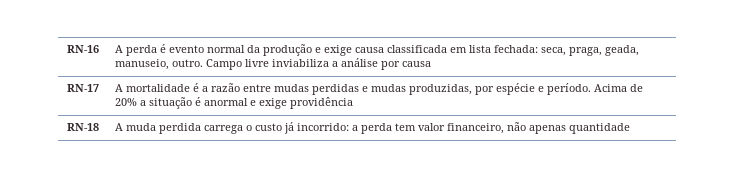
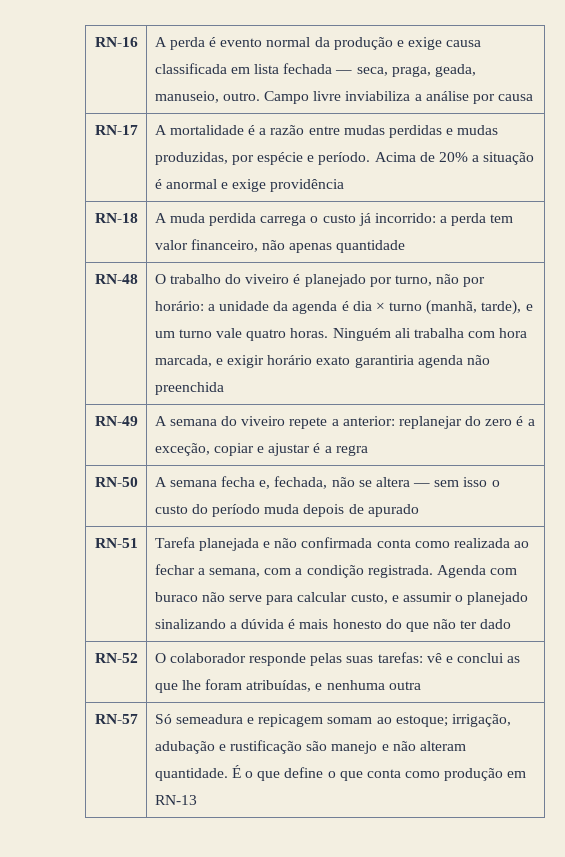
- RN-16 | A perda é evento normal da produção e exige causa classificada em lista fechada: seca, praga, geada, manuseio, outro. Campo livre inviabiliza a análise por causa
+ RN-16 | A perda é evento normal da produção e exige causa classificada em lista fechada — seca, praga, geada, manuseio, outro. Campo livre inviabiliza a análise por causa
+ RN-48 | O trabalho do viveiro é planejado por turno, não por horário: a unidade da agenda é dia × turno (manhã, tarde), e um turno vale quatro horas. Ninguém ali trabalha com hora marcada, e exigir horário exato garantiria agenda não preenchida
+ RN-49 | A semana do viveiro repete a anterior: replanejar do zero é a exceção, copiar e ajustar é a regra
+ RN-50 | A semana fecha e, fechada, não se altera — sem isso o custo do período muda depois de apurado
+ RN-51 | Tarefa planejada e não confirmada conta como realizada ao fechar a semana, com a condição registrada. Agenda com buraco não serve para calcular custo, e assumir o planejado sinalizando a dúvida é mais honesto do que não ter dado
+ RN-52 | O colaborador responde pelas suas tarefas: vê e conclui as que lhe foram atribuídas, e nenhuma outra
+ RN-57 | Só semeadura e repicagem somam ao estoque; irrigação, adubação e rustificação são manejo e não alteram quantidade. É o que define o que conta como produção em RN-13

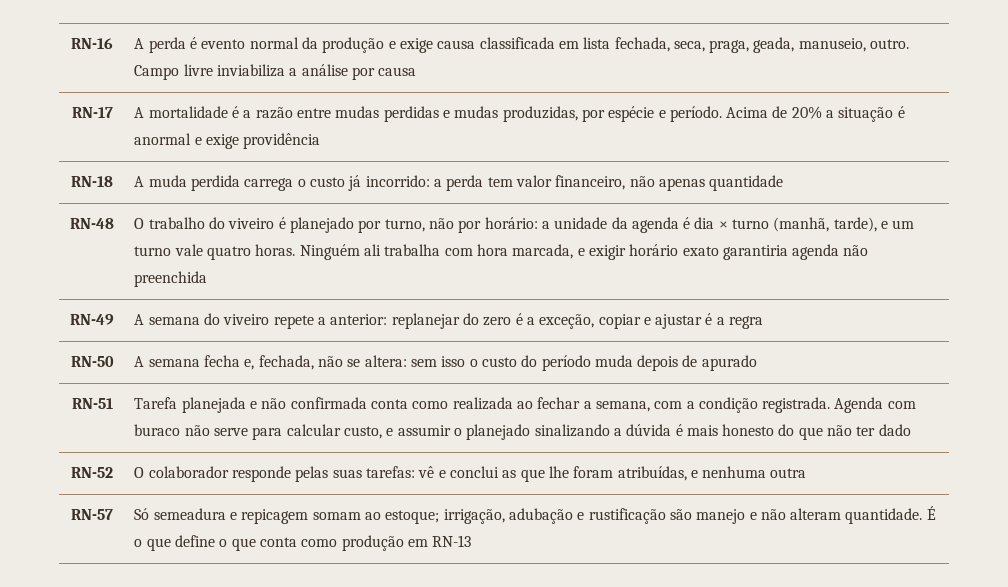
- RN-16 | A perda é evento normal da produção e exige causa classificada em lista fechada — seca, praga, geada, manuseio, outro. Campo livre inviabiliza a análise por causa
+ RN-16 | A perda é evento normal da produção e exige causa classificada em lista fechada, seca, praga, geada, manuseio, outro. Campo livre inviabiliza a análise por causa
- RN-50 | A semana fecha e, fechada, não se altera — sem isso o custo do período muda depois de apurado
+ RN-50 | A semana fecha e, fechada, não se altera: sem isso o custo do período muda depois de apurado

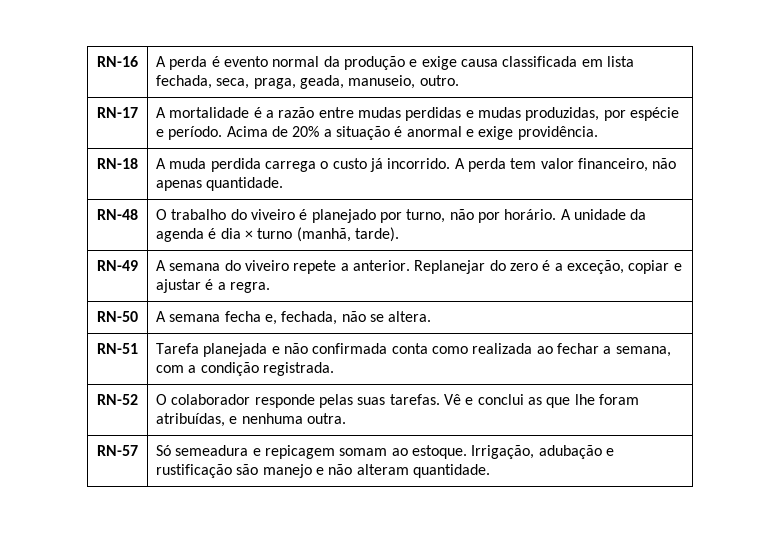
- RN-16 | A perda é evento normal da produção e exige causa classificada em lista fechada, seca, praga, geada, manuseio, outro. Campo livre inviabiliza a análise por causa
+ RN-16 | A perda é evento normal da produção e exige causa classificada em lista fechada, seca, praga, geada, manuseio, outro.
- RN-17 | A mortalidade é a razão entre mudas perdidas e mudas produzidas, por espécie e período. Acima de 20% a situação é anormal e exige providência
+ RN-17 | A mortalidade é a razão entre mudas perdidas e mudas produzidas, por espécie e período. Acima de 20% a situação é anormal e exige providência.
- RN-18 | A muda perdida carrega o custo já incorrido: a perda tem valor financeiro, não apenas quantidade
+ RN-18 | A muda perdida carrega o custo já incorrido. A perda tem valor financeiro, não apenas quantidade.
- O trabalho do viveiro é planejado por turno, não por horário: a unidade da agenda é dia × turno (manhã, tarde), e um turno vale quatro horas. Ninguém ali trabalha com hora marcada, e exigir horário exato garantiria agenda não preenchida
+ O trabalho do viveiro é planejado por turno, não por horário. A unidade da agenda é dia × turno (manhã, tarde).
- RN-49 | A semana do viveiro repete a anterior: replanejar do zero é a exceção, copiar e ajustar é a regra
+ RN-49 | A semana do viveiro repete a anterior. Replanejar do zero é a exceção, copiar e ajustar é a regra.
- RN-50 | A semana fecha e, fechada, não se altera: sem isso o custo do período muda depois de apurado
+ RN-50 | A semana fecha e, fechada, não se altera.
- RN-51 | Tarefa planejada e não confirmada conta como realizada ao fechar a semana, com a condição registrada. Agenda com buraco não serve para calcular custo, e assumir o planejado sinalizando a dúvida é mais honesto do que não ter dado
+ RN-51 | Tarefa planejada e não confirmada conta como realizada ao fechar a semana, com a condição registrada.
- RN-52 | O colaborador responde pelas suas tarefas: vê e conclui as que lhe foram atribuídas, e nenhuma outra
+ RN-52 | O colaborador responde pelas suas tarefas. Vê e conclui as que lhe foram atribuídas, e nenhuma outra.
- RN-57 | Só semeadura e repicagem somam ao estoque; irrigação, adubação e rustificação são manejo e não alteram quantidade. É o que define o que conta como produção em RN-13
+ RN-57 | Só semeadura e repicagem somam ao estoque. Irrigação, adubação e rustificação são manejo e não alteram quantidade.

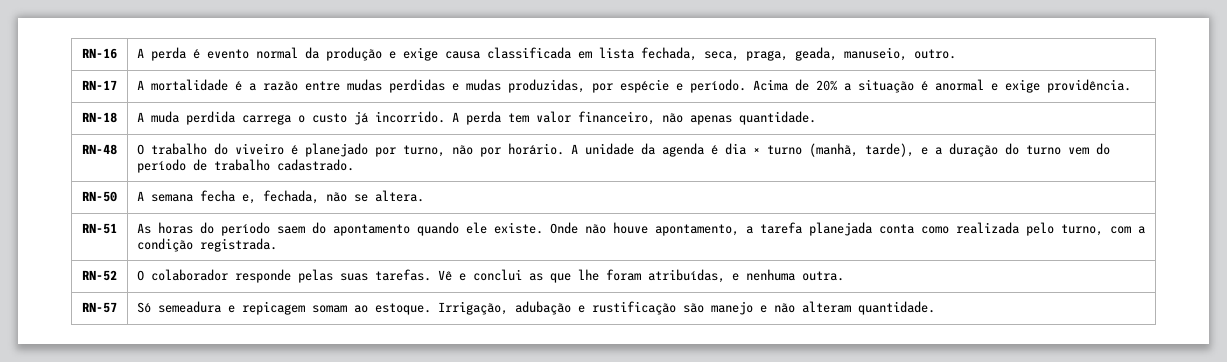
- RN-48 | O trabalho do viveiro é planejado por turno, não por horário. A unidade da agenda é dia × turno (manhã, tarde).
- RN-49 | A semana do viveiro repete a anterior. Replanejar do zero é a exceção, copiar e ajustar é a regra.
+ RN-48 | O trabalho do viveiro é planejado por turno, não por horário. A unidade da agenda é dia × turno (manhã, tarde), e a duração do turno vem do período de trabalho cadastrado.
- RN-51 | Tarefa planejada e não confirmada conta como realizada ao fechar a semana, com a condição registrada.
+ RN-51 | As horas do período saem do apontamento quando ele existe. Onde não houve apontamento, a tarefa planejada conta como realizada pelo turno, com a condição registrada.

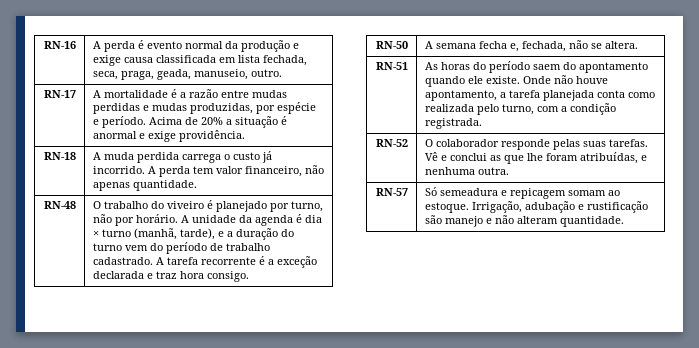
+ A tarefa recorrente é a exceção declarada e traz hora consigo.

